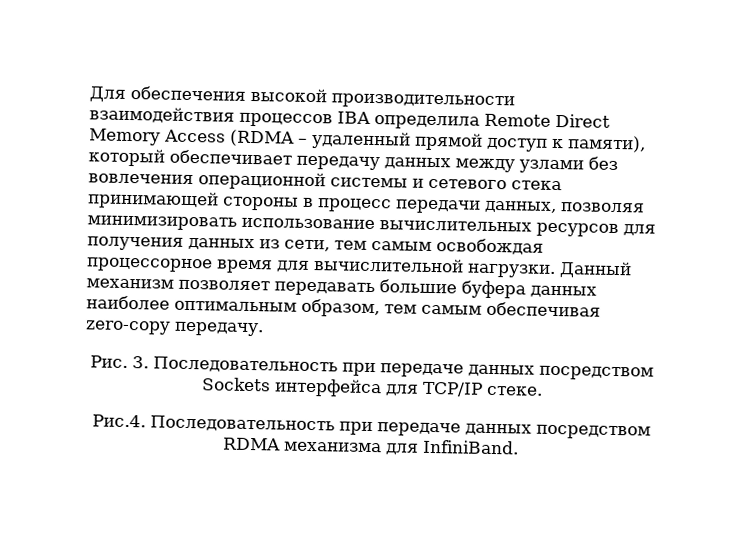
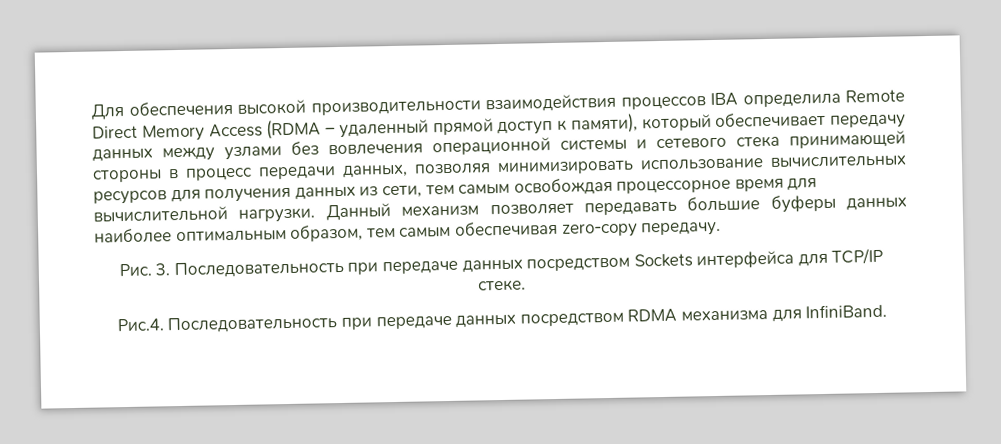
- Данный механизм позволяет передавать большие буфера данных наиболее оптимальным образом, тем самым обеспечивая zero-copy передачу.
+ Данный механизм позволяет передавать большие буферы данных наиболее оптимальным образом, тем самым обеспечивая zero-copy передачу.

